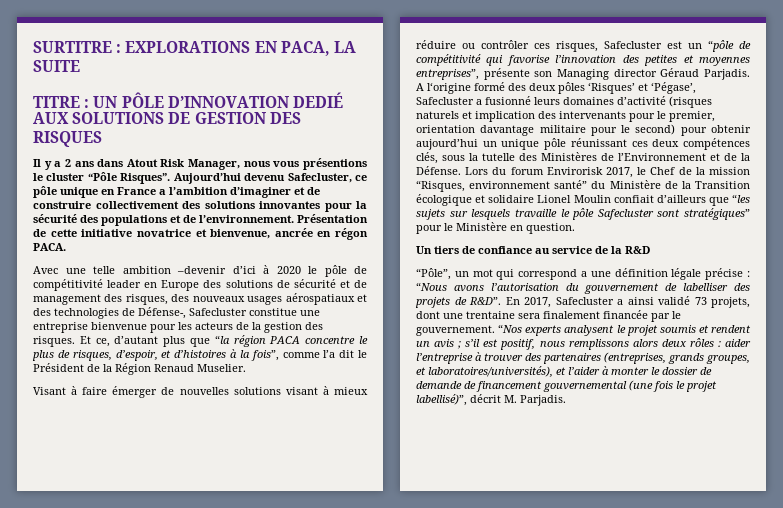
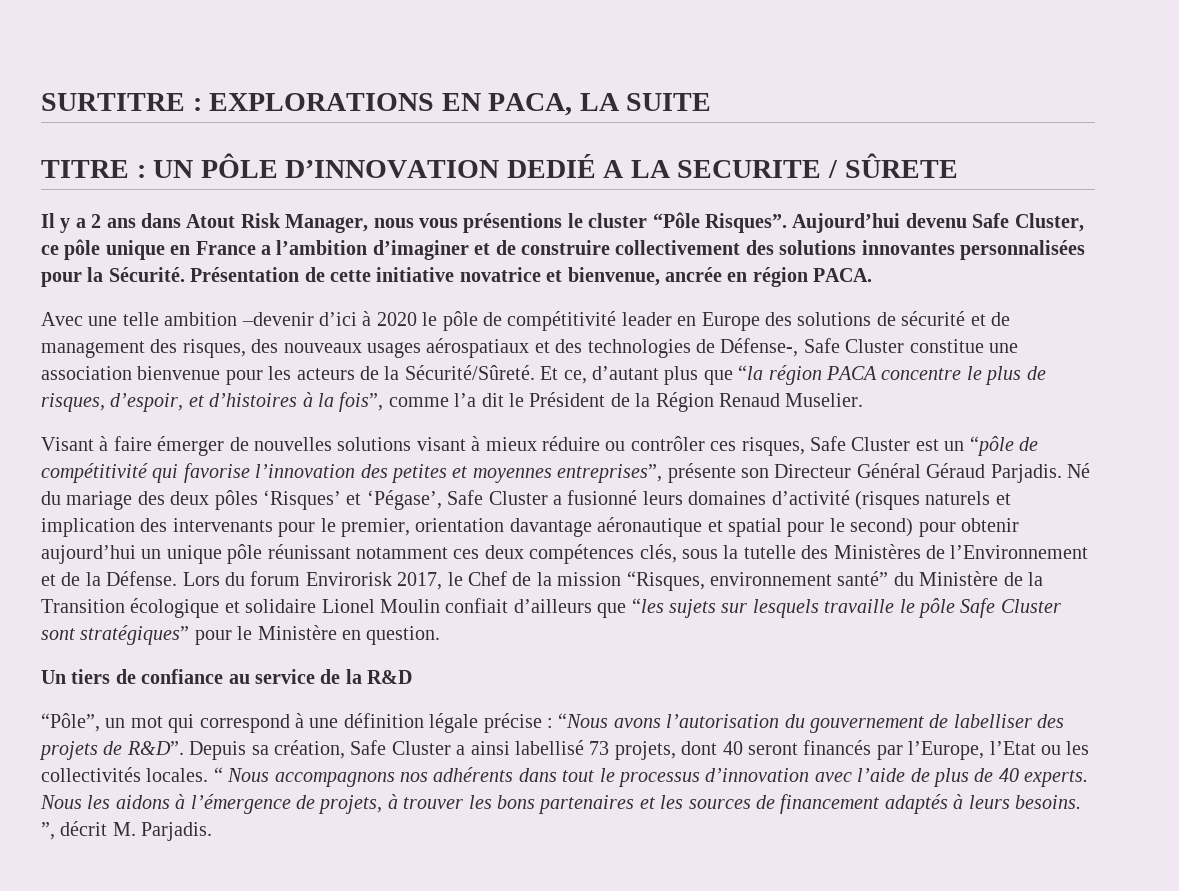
- TITRE : UN PÔLE D’INNOVATION DEDIÉ AUX SOLUTIONS DE GESTION DES RISQUES
+ TITRE : UN PÔLE D’INNOVATION DEDIÉ A LA SECURITE / SÛRETE
- Aujourd’hui devenu Safecluster, ce pôle unique en France a l’ambition d’imaginer et de construire collectivement des solutions innovantes pour la sécurité des populations et de l’environnement.
+ Aujourd’hui devenu Safe Cluster, ce pôle unique en France a l’ambition d’imaginer et de construire collectivement des solutions innovantes personnalisées pour la Sécurité.
- Présentation de cette initiative novatrice et bienvenue, ancrée en régon PACA.
+ Présentation de cette initiative novatrice et bienvenue, ancrée en région PACA.
- Avec une telle ambition –devenir d’ici à 2020 le pôle de compétitivité leader en Europe des solutions de sécurité et de management des risques, des nouveaux usages aérospatiaux et des technologies de Défense-, Safecluster constitue une entreprise bienvenue pour les acteurs de la gestion des risques.
+ Avec une telle ambition –devenir d’ici à 2020 le pôle de compétitivité leader en Europe des solutions de sécurité et de management des risques, des nouveaux usages aérospatiaux et des technologies de Défense-, Safe Cluster constitue une association bienvenue pour les acteurs de la Sécurité/Sûreté.
- Visant à faire émerger de nouvelles solutions visant à mieux réduire ou contrôler ces risques, Safecluster est un “pôle de compétitivité qui favorise l’innovation des petites et moyennes entreprises”, présente son Managing director Géraud Parjadis. A l‘origine formé des deux pôles ‘Risques’ et ‘Pégase’, Safecluster a fusionné leurs domaines d’activité (risques naturels et implication des intervenants pour le premier, orientation davantage militaire pour le second) pour obtenir aujourd’hui un unique pôle réunissant ces deux compétences clés, sous la tutelle des Ministères de l’Environnement et de la Défense.
+ Visant à faire émerger de nouvelles solutions visant à mieux réduire ou contrôler ces risques, Safe Cluster est un “pôle de compétitivité qui favorise l’innovation des petites et moyennes entreprises”, présente son Directeur Général Géraud Parjadis. Né du mariage des deux pôles ‘Risques’ et ‘Pégase’, Safe Cluster a fusionné leurs domaines d’activité (risques naturels et implication des intervenants pour le premier, orientation davantage aéronautique et spatial pour le second) pour obtenir aujourd’hui un unique pôle réunissant notamment ces deux compétences clés, sous la tutelle des Ministères de l’Environnement et de la Défense.
- Lors du forum Envirorisk 2017, le Chef de la mission “Risques, environnement santé” du Ministère de la Transition écologique et solidaire Lionel Moulin confiait d’ailleurs que “les sujets sur lesquels travaille le pôle Safecluster sont stratégiques” pour le Ministère en question.
+ Lors du forum Envirorisk 2017, le Chef de la mission “Risques, environnement santé” du Ministère de la Transition écologique et solidaire Lionel Moulin confiait d’ailleurs que “les sujets sur lesquels travaille le pôle Safe Cluster sont stratégiques” pour le Ministère en question.
- “Pôle”, un mot qui correspond a une définition légale précise : “Nous avons l’autorisation du gouvernement de labelliser des projets de R&D”.
+ “Pôle”, un mot qui correspond à une définition légale précise : “Nous avons l’autorisation du gouvernement de labelliser des projets de R&D”.
- En 2017, Safecluster a ainsi validé 73 projets, dont une trentaine sera finalement financée par le gouvernement. “Nos experts analysent le projet soumis et rendent un avis ; s’il est positif, nous remplissons alors deux rôles : aider l’entreprise à trouver des partenaires (entreprises, grands groupes, et laboratoires/universités), et l’aider à monter le dossier de demande de financement gouvernemental (une fois le projet labellisé)”, décrit M. Parjadis.
+ Depuis sa création, Safe Cluster a ainsi labellisé 73 projets, dont 40 seront financés par l’Europe, l’Etat ou les collectivités locales. “ Nous accompagnons nos adhérents dans tout le processus d’innovation avec l’aide de plus de 40 experts. Nous les aidons à l’émergence de projets, à trouver les bons partenaires et les sources de financement adaptés à leurs besoins. ”, décrit M. Parjadis.

